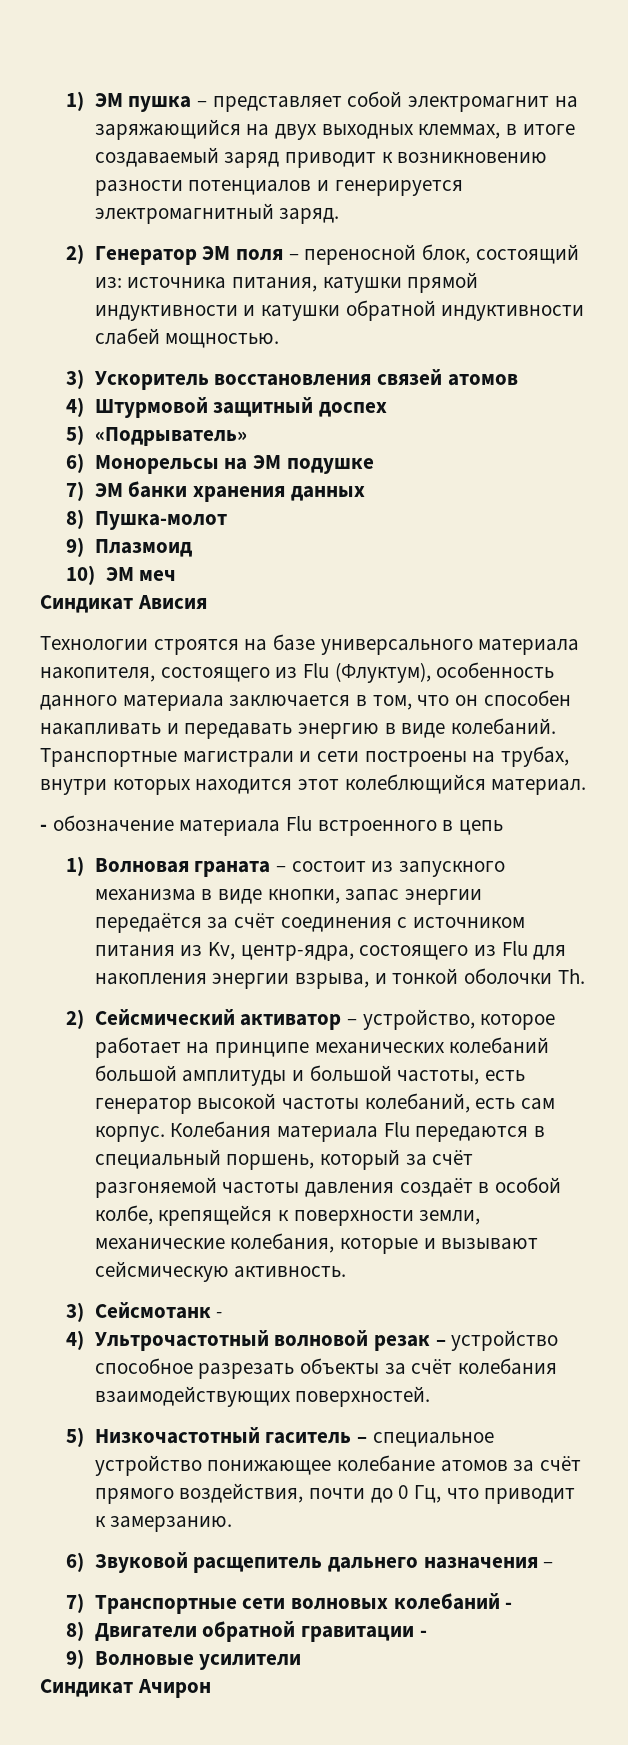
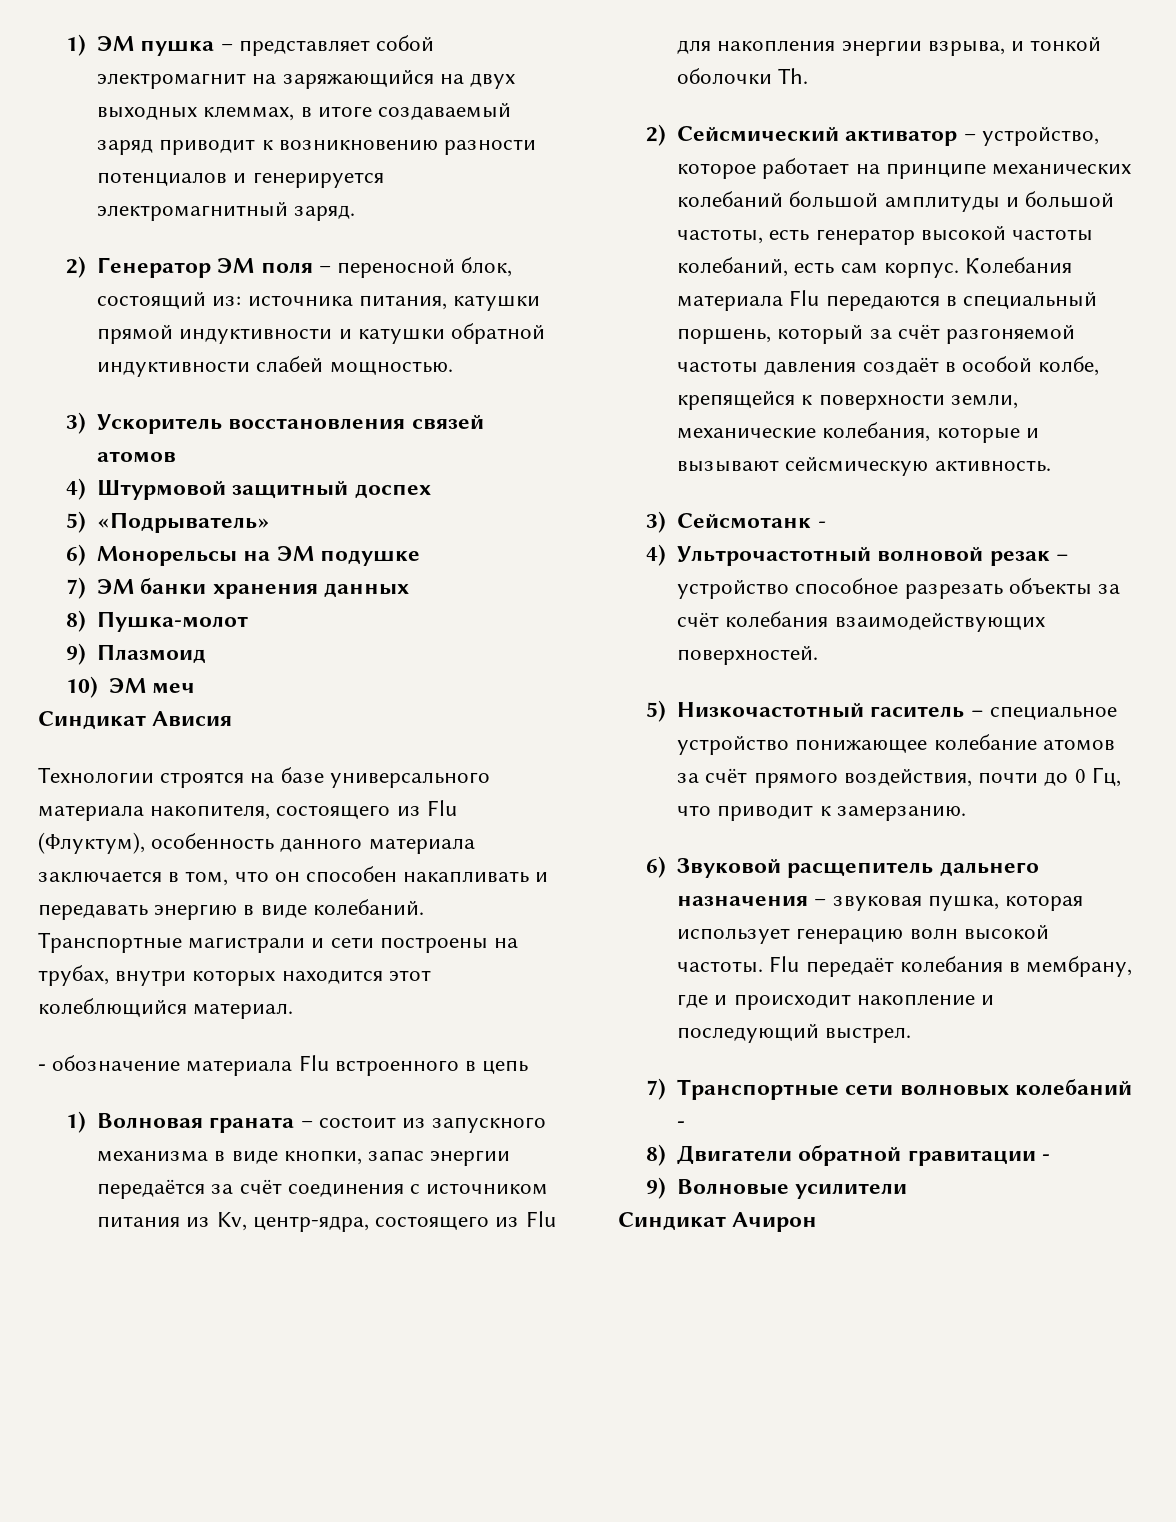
- 6) Звуковой расщепитель дальнего назначения –
+ 6) Звуковой расщепитель дальнего назначения – звуковая пушка, которая использует генерацию волн высокой частоты. Flu передаёт колебания в мембрану, где и происходит накопление и последующий выстрел.

